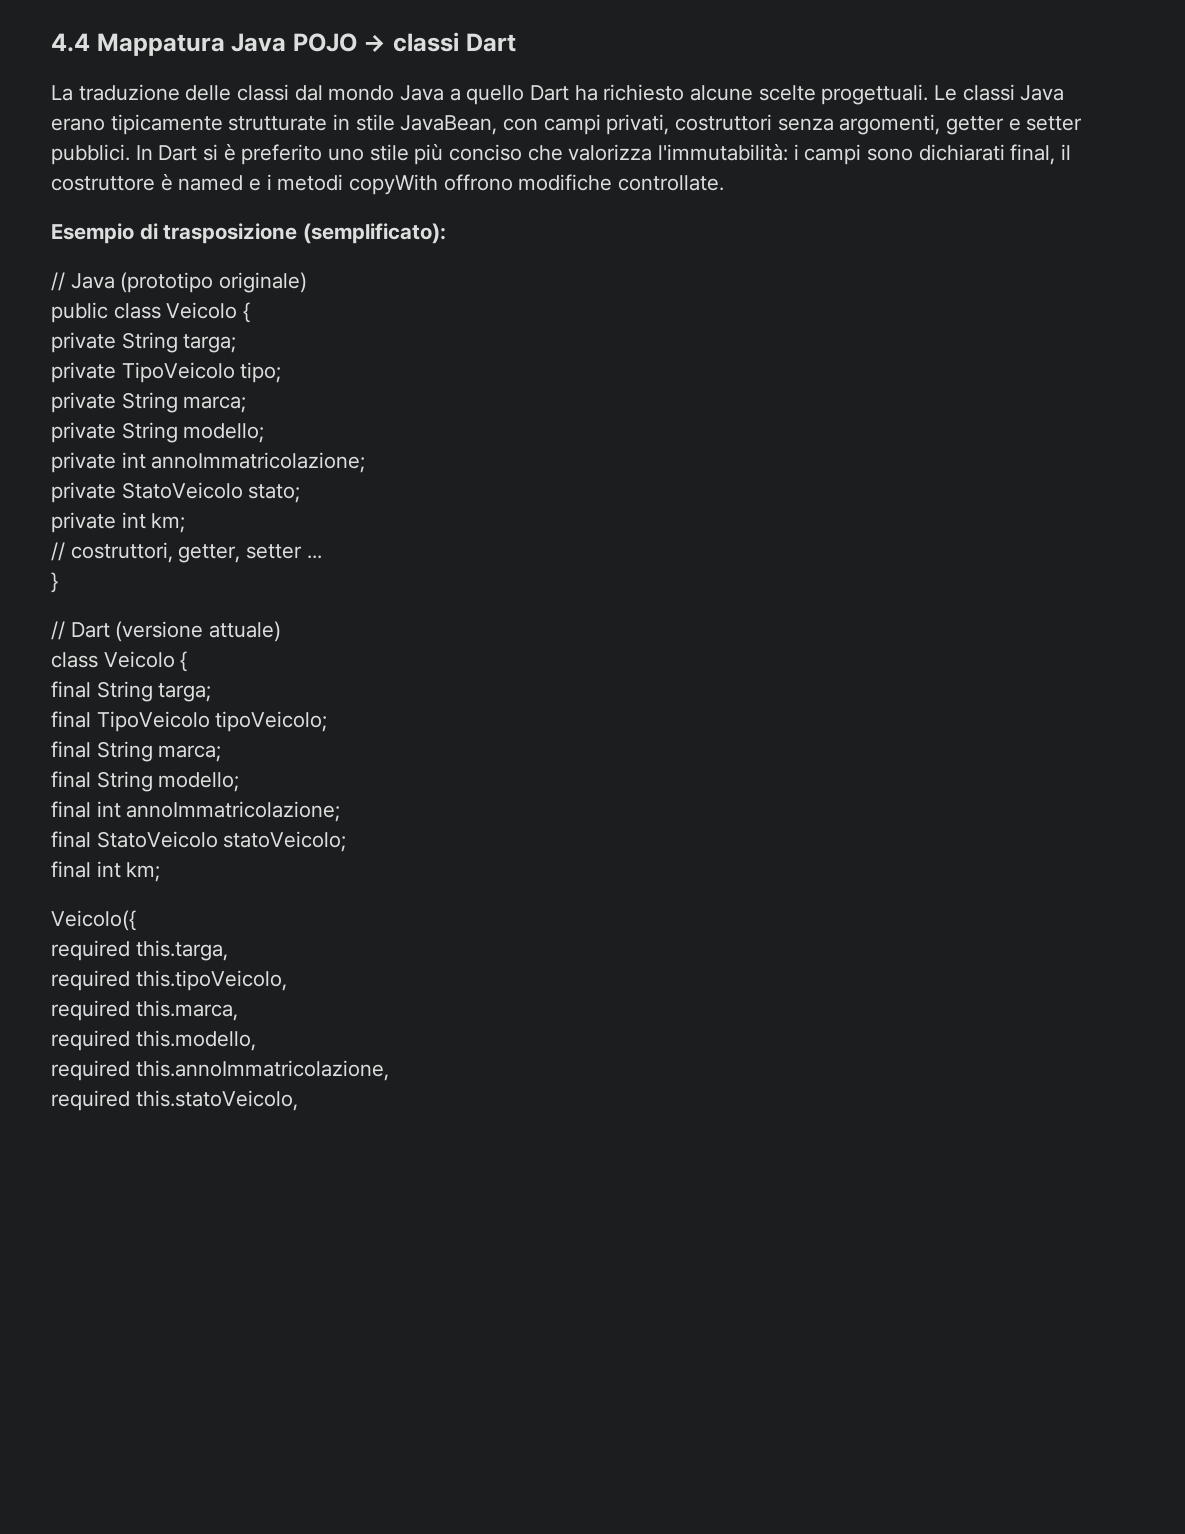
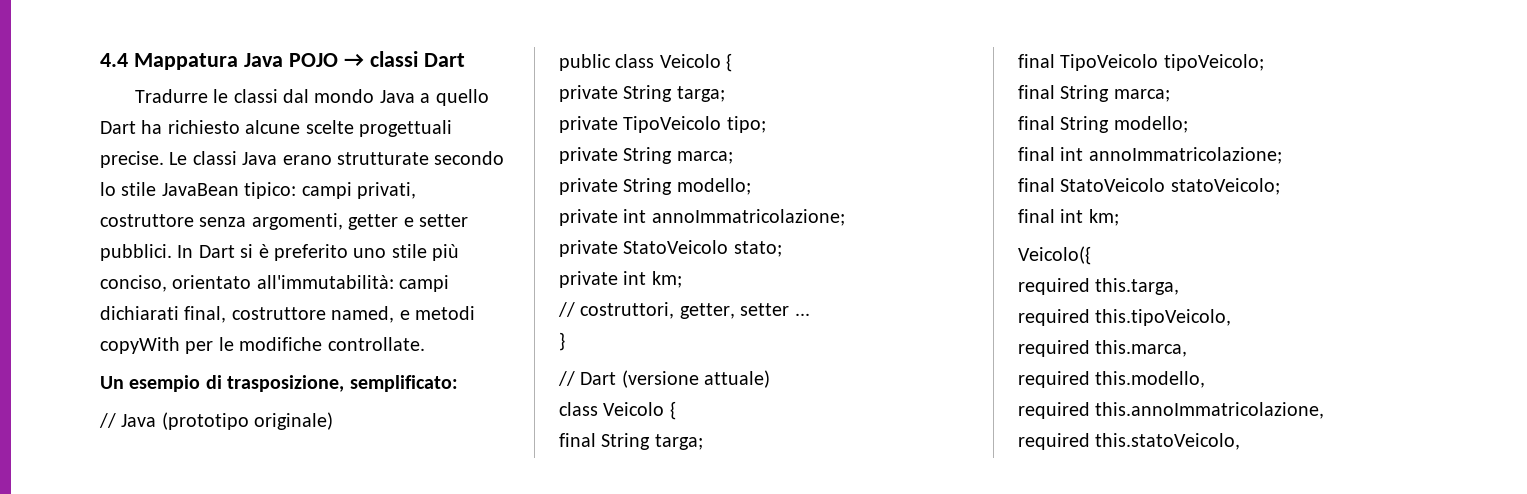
- La traduzione delle classi dal mondo Java a quello Dart ha richiesto alcune scelte progettuali.
+ Tradurre le classi dal mondo Java a quello Dart ha richiesto alcune scelte progettuali precise.
- Le classi Java erano tipicamente strutturate in stile JavaBean, con campi privati, costruttori senza argomenti, getter e setter pubblici.
+ Le classi Java erano strutturate secondo lo stile JavaBean tipico: campi privati, costruttore senza argomenti, getter e setter pubblici.
- In Dart si è preferito uno stile più conciso che valorizza l'immutabilità: i campi sono dichiarati final, il costruttore è named e i metodi copyWith offrono modifiche controllate.
- Esempio di trasposizione (semplificato):
+ In Dart si è preferito uno stile più conciso, orientato all'immutabilità: campi dichiarati final, costruttore named, e metodi copyWith per le modifiche controllate.
+ Un esempio di trasposizione, semplificato:

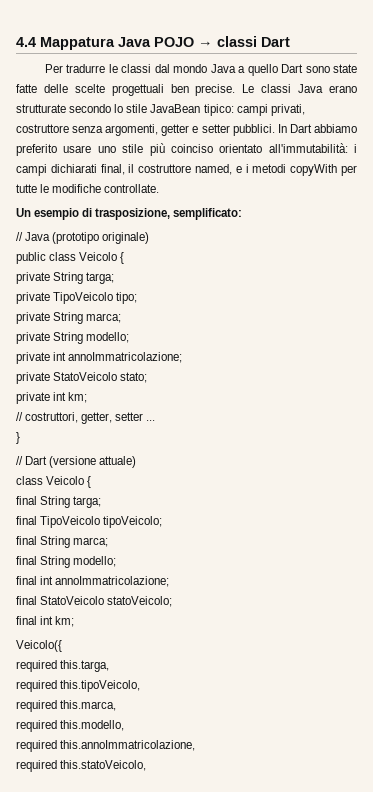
- Tradurre le classi dal mondo Java a quello Dart ha richiesto alcune scelte progettuali precise.
+ Per tradurre le classi dal mondo Java a quello Dart sono state fatte delle scelte progettuali ben precise.
- In Dart si è preferito uno stile più conciso, orientato all'immutabilità: campi dichiarati final, costruttore named, e metodi copyWith per le modifiche controllate.
+ In Dart abbiamo preferito usare uno stile più coinciso orientato all'immutabilità: i campi dichiarati final, il costruttore named, e i metodi copyWith per tutte le modifiche controllate.

